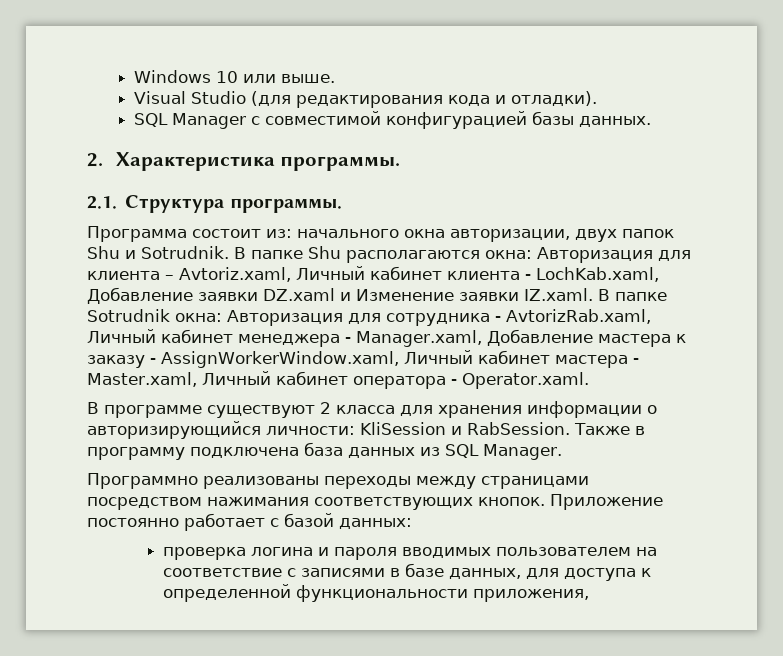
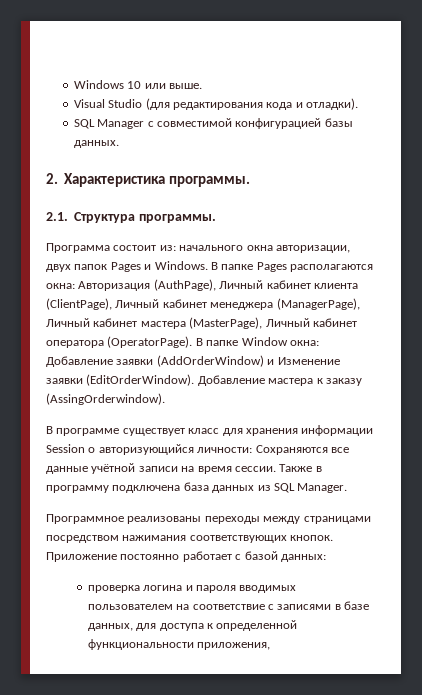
- Программа состоит из: начального окна авторизации, двух папок Shu и Sotrudnik. В папке Shu располагаются окна: Авторизация для клиента – Avtoriz.xaml, Личный кабинет клиента - LochKab.xaml, Добавление заявки DZ.xaml и Изменение заявки IZ.xaml. В папке Sotrudnik окна: Авторизация для сотрудника - AvtorizRab.xaml, Личный кабинет менеджера - Manager.xaml, Добавление мастера к заказу - AssignWorkerWindow.xaml, Личный кабинет мастера - Master.xaml, Личный кабинет оператора - Operator.xaml.
- В программе существуют 2 класса для хранения информации о авторизирующийся личности: KliSession и RabSession.
+ Программа состоит из: начального окна авторизации, двух папок Pages и Windows. В папке Pages располагаются окна: Авторизация (AuthPage), Личный кабинет клиента (ClientPage), Личный кабинет менеджера (ManagerPage), Личный кабинет мастера (MasterPage), Личный кабинет оператора (OperatorPage). В папке Window окна: Добавление заявки (AddOrderWindow) и Изменение заявки (EditOrderWindow). Добавление мастера к заказу (AssingOrderwindow).
+ В программе существует класс для хранения информации Session о авторизующийся личности: Сохраняются все данные учётной записи на время сессии.
- Программно реализованы переходы между страницами посредством нажимания соответствующих кнопок.
+ Программное реализованы переходы между страницами посредством нажимания соответствующих кнопок.

